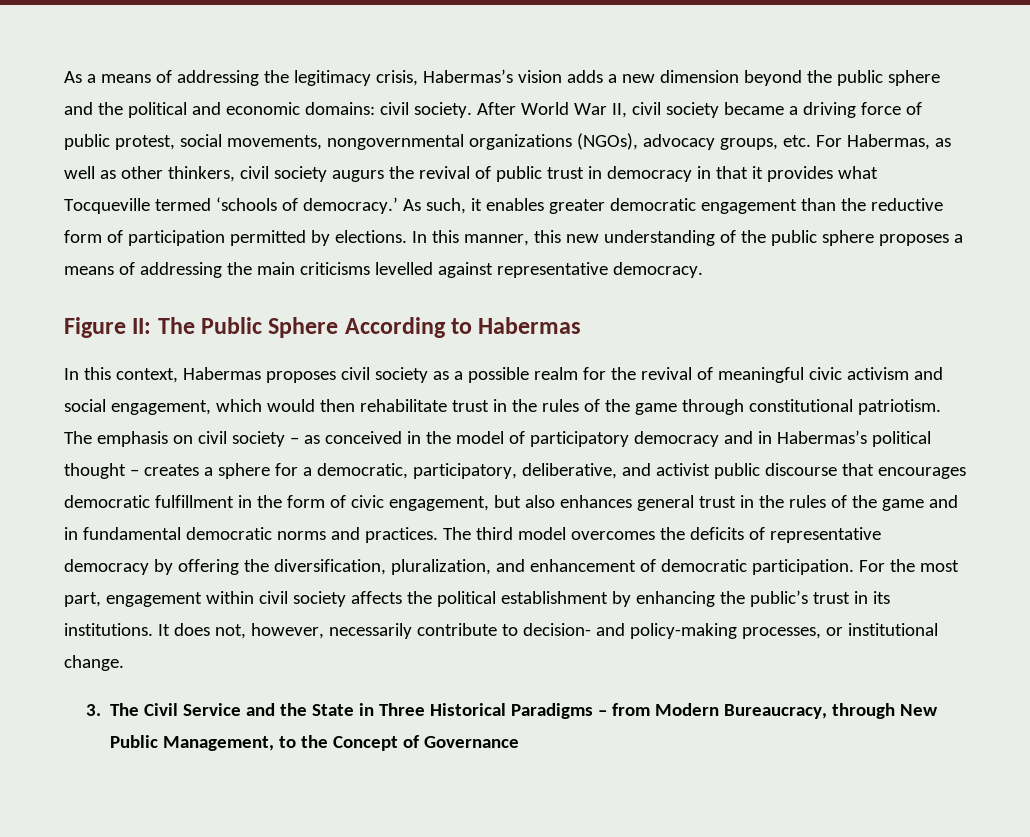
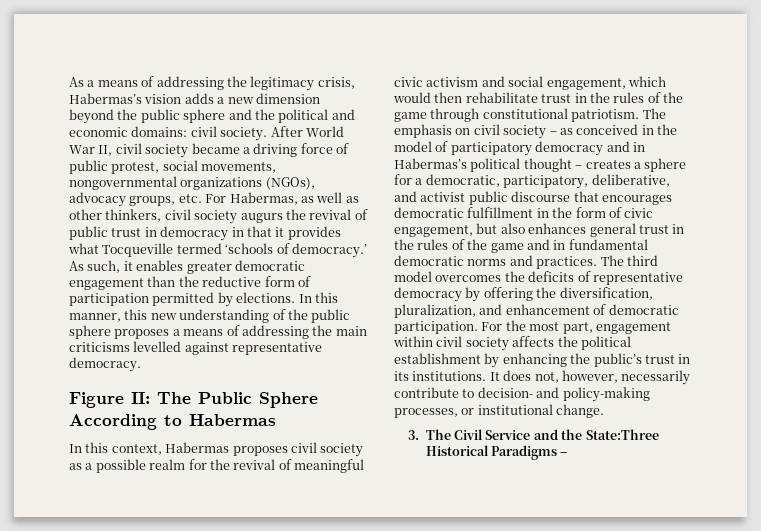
- 3. The Civil Service and the State in Three Historical Paradigms – from Modern Bureaucracy, through New Public Management, to the Concept of Governance
+ 3. The Civil Service and the State:Three Historical Paradigms –

